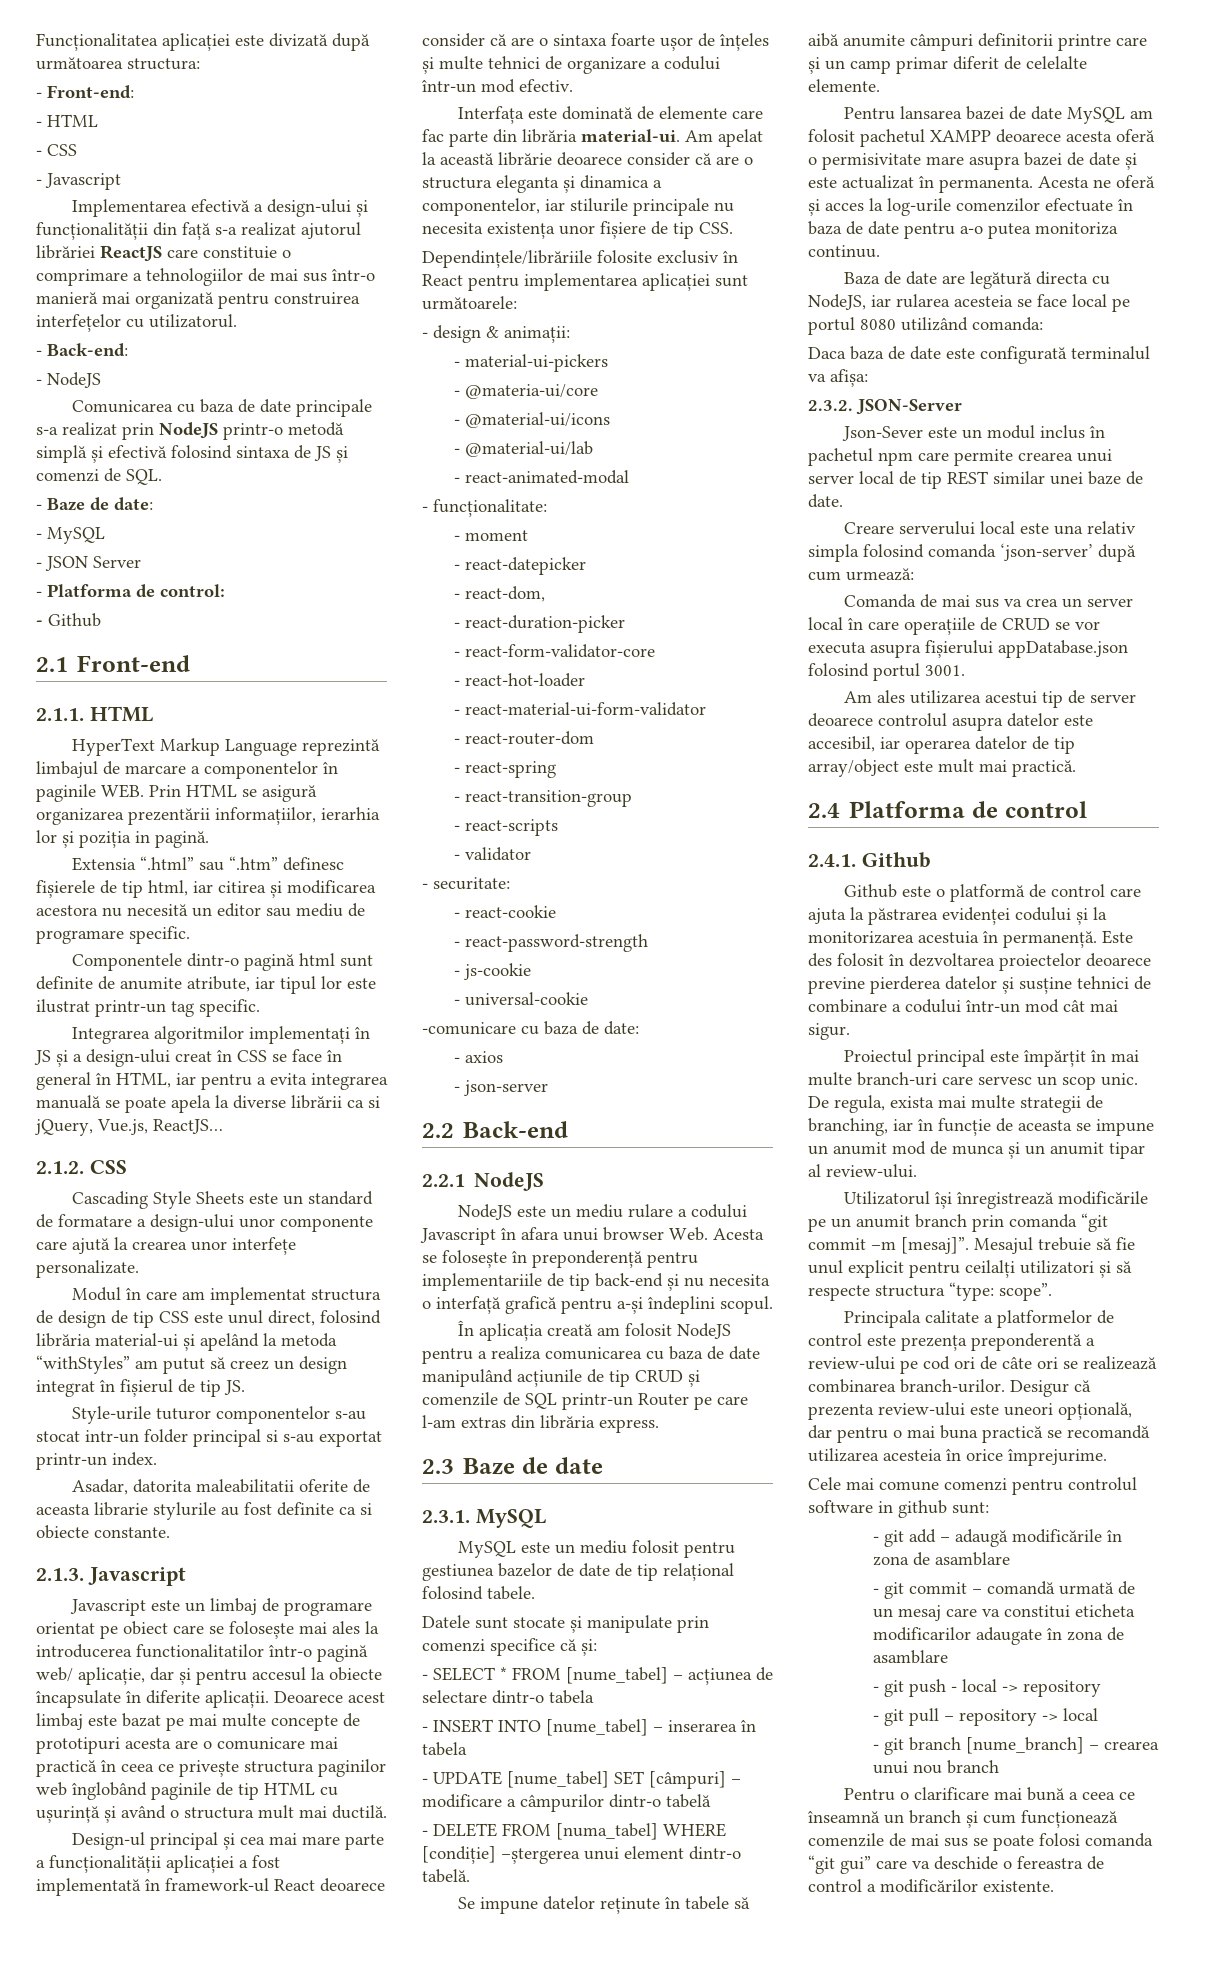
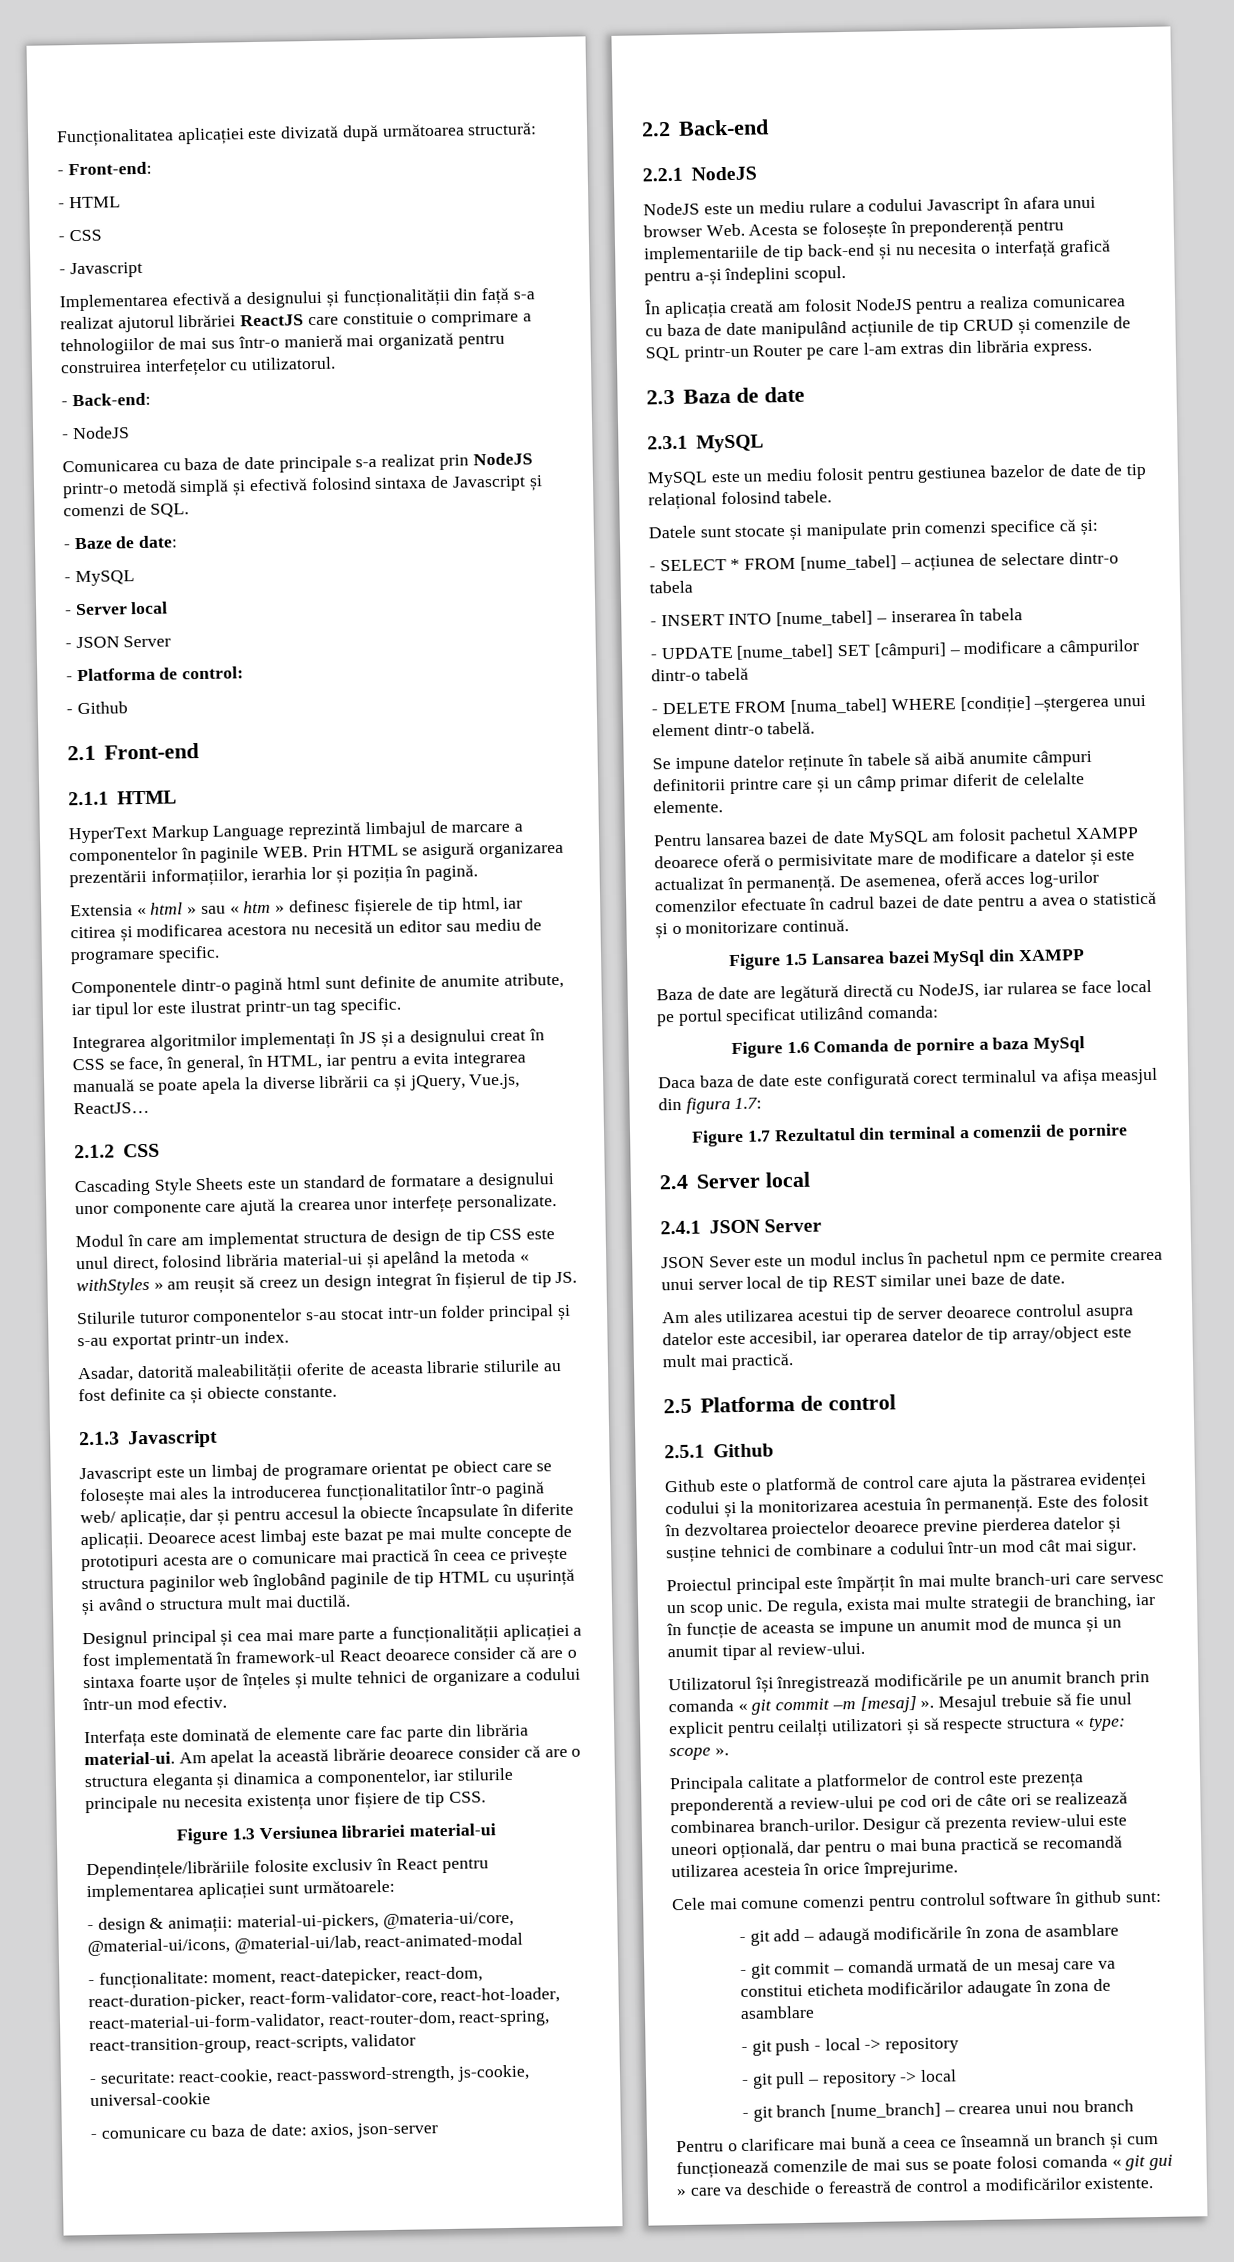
- Funcționalitatea aplicației este divizată după următoarea structura:
+ Funcționalitatea aplicației este divizată după următoarea structură:
- Implementarea efectivă a design-ului și funcționalității din față s-a realizat ajutorul librăriei ReactJS care constituie o comprimare a tehnologiilor de mai sus într-o manieră mai organizată pentru construirea interfețelor cu utilizatorul.
+ Implementarea efectivă a designului și funcționalității din față s-a realizat ajutorul librăriei ReactJS care constituie o comprimare a tehnologiilor de mai sus într-o manieră mai organizată pentru construirea interfețelor cu utilizatorul.
- Comunicarea cu baza de date principale s-a realizat prin NodeJS printr-o metodă simplă și efectivă folosind sintaxa de JS și comenzi de SQL.
+ Comunicarea cu baza de date principale s-a realizat prin NodeJS printr-o metodă simplă și efectivă folosind sintaxa de Javascript și comenzi de SQL.
+ - Server local
- 2.1.1. HTML
+ 2.1.1 HTML
- HyperText Markup Language reprezintă limbajul de marcare a componentelor în paginile WEB. Prin HTML se asigură organizarea prezentării informațiilor, ierarhia lor și poziția in pagină.
+ HyperText Markup Language reprezintă limbajul de marcare a componentelor în paginile WEB. Prin HTML se asigură organizarea prezentării informațiilor, ierarhia lor și poziția în pagină.
- Extensia “.html” sau “.htm” definesc fișierele de tip html, iar citirea și modificarea acestora nu necesită un editor sau mediu de programare specific.
+ Extensia « html » sau « htm » definesc fișierele de tip html, iar citirea și modificarea acestora nu necesită un editor sau mediu de programare specific.
- Integrarea algoritmilor implementați în JS și a design-ului creat în CSS se face în general în HTML, iar pentru a evita integrarea manuală se poate apela la diverse librării ca si jQuery, Vue.js, ReactJS…
+ Integrarea algoritmilor implementați în JS și a designului creat în CSS se face, în general, în HTML, iar pentru a evita integrarea manuală se poate apela la diverse librării ca și jQuery, Vue.js, ReactJS…
- 2.1.2. CSS
+ 2.1.2 CSS
- Cascading Style Sheets este un standard de formatare a design-ului unor componente care ajută la crearea unor interfețe personalizate.
+ Cascading Style Sheets este un standard de formatare a designului unor componente care ajută la crearea unor interfețe personalizate.
- Modul în care am implementat structura de design de tip CSS este unul direct, folosind librăria material-ui și apelând la metoda “withStyles” am putut să creez un design integrat în fișierul de tip JS.
+ Modul în care am implementat structura de design de tip CSS este unul direct, folosind librăria material-ui și apelând la metoda « withStyles » am reușit să creez un design integrat în fișierul de tip JS.
- Style-urile tuturor componentelor s-au stocat intr-un folder principal si s-au exportat printr-un index.
+ Stilurile tuturor componentelor s-au stocat intr-un folder principal și s-au exportat printr-un index.
- Asadar, datorita maleabilitatii oferite de aceasta librarie stylurile au fost definite ca si obiecte constante.
+ Asadar, datorită maleabilității oferite de aceasta librarie stilurile au fost definite ca și obiecte constante.
- 2.1.3. Javascript
+ 2.1.3 Javascript
- Javascript este un limbaj de programare orientat pe obiect care se folosește mai ales la introducerea functionalitatilor într-o pagină web/ aplicație, dar și pentru accesul la obiecte încapsulate în diferite aplicații.
+ Javascript este un limbaj de programare orientat pe obiect care se folosește mai ales la introducerea funcționalitatilor într-o pagină web/ aplicație, dar și pentru accesul la obiecte încapsulate în diferite aplicații.
- Design-ul principal și cea mai mare parte a funcționalității aplicației a fost implementată în framework-ul React deoarece consider că are o sintaxa foarte ușor de înțeles și multe tehnici de organizare a codului într-un mod efectiv.
+ Designul principal și cea mai mare parte a funcționalității aplicației a fost implementată în framework-ul React deoarece consider că are o sintaxa foarte ușor de înțeles și multe tehnici de organizare a codului într-un mod efectiv.
+ Figure 1.3 Versiunea librariei material-ui
- - design & animații:
- - material-ui-pickers
- - @materia-ui/core
- - @material-ui/icons
- - @material-ui/lab
- - react-animated-modal
- - funcționalitate:
- - moment
- - react-datepicker
- - react-dom,
- - react-duration-picker
- - react-form-validator-core
- - react-hot-loader
- - react-material-ui-form-validator
- - react-router-dom
- - react-spring
- - react-transition-group
- - react-scripts
- - validator
- - securitate:
- - react-cookie
- - react-password-strength
- - js-cookie
- - universal-cookie
- -comunicare cu baza de date:
- - axios
- - json-server
+ - design & animații: material-ui-pickers, @materia-ui/core, @material-ui/icons, @material-ui/lab, react-animated-modal
+ - funcționalitate: moment, react-datepicker, react-dom, react-duration-picker, react-form-validator-core, react-hot-loader, react-material-ui-form-validator, react-router-dom, react-spring, react-transition-group, react-scripts, validator
+ - securitate: react-cookie, react-password-strength, js-cookie, universal-cookie
+ - comunicare cu baza de date: axios, json-server
- 2.3 Baze de date
+ 2.3 Baza de date
- 2.3.1. MySQL
+ 2.3.1 MySQL
- Se impune datelor reținute în tabele să aibă anumite câmpuri definitorii printre care și un camp primar diferit de celelalte elemente.
+ Se impune datelor reținute în tabele să aibă anumite câmpuri definitorii printre care și un câmp primar diferit de celelalte elemente.
- Pentru lansarea bazei de date MySQL am folosit pachetul XAMPP deoarece acesta oferă o permisivitate mare asupra bazei de date și este actualizat în permanenta. Acesta ne oferă și acces la log-urile comenzilor efectuate în baza de date pentru a-o putea monitoriza continuu.
+ Pentru lansarea bazei de date MySQL am folosit pachetul XAMPP deoarece oferă o permisivitate mare de modificare a datelor și este actualizat în permanență. De asemenea, oferă acces log-urilor comenzilor efectuate în cadrul bazei de date pentru a avea o statistică și o monitorizare continuă.
+ Figure 1.5 Lansarea bazei MySql din XAMPP
- Baza de date are legătură directa cu NodeJS, iar rularea acesteia se face local pe portul 8080 utilizând comanda:
+ Baza de date are legătură directă cu NodeJS, iar rularea se face local pe portul specificat utilizând comanda:
+ Figure 1.6 Comanda de pornire a baza MySql
- Daca baza de date este configurată terminalul va afișa:
- 2.3.2. JSON-Server
- Json-Sever este un modul inclus în pachetul npm care permite crearea unui server local de tip REST similar unei baze de date.
+ Daca baza de date este configurată corect terminalul va afișa measjul din figura 1.7:
+ Figure 1.7 Rezultatul din terminal a comenzii de pornire
+ 2.4 Server local
+ 2.4.1 JSON Server
+ JSON Sever este un modul inclus în pachetul npm ce permite crearea unui server local de tip REST similar unei baze de date.
- Creare serverului local este una relativ simpla folosind comanda ‘json-server’ după cum urmează:
- Comanda de mai sus va crea un server local în care operațiile de CRUD se vor executa asupra fișierului appDatabase.json folosind portul 3001.
- 2.4 Platforma de control
+ 2.5 Platforma de control
- 2.4.1. Github
+ 2.5.1 Github
- Utilizatorul își înregistrează modificările pe un anumit branch prin comanda “git commit –m [mesaj]”.
+ Utilizatorul își înregistrează modificările pe un anumit branch prin comanda « git commit –m [mesaj] ».
- Mesajul trebuie să fie unul explicit pentru ceilalți utilizatori și să respecte structura “type: scope”.
+ Mesajul trebuie să fie unul explicit pentru ceilalți utilizatori și să respecte structura « type: scope ».
- Cele mai comune comenzi pentru controlul software in github sunt:
+ Cele mai comune comenzi pentru controlul software în github sunt:
- - git commit – comandă urmată de un mesaj care va constitui eticheta modificarilor adaugate în zona de asamblare
+ - git commit – comandă urmată de un mesaj care va constitui eticheta modificărilor adaugate în zona de asamblare
- Pentru o clarificare mai bună a ceea ce înseamnă un branch și cum funcționează comenzile de mai sus se poate folosi comanda “git gui” care va deschide o fereastra de control a modificărilor existente.
+ Pentru o clarificare mai bună a ceea ce înseamnă un branch și cum funcționează comenzile de mai sus se poate folosi comanda « git gui » care va deschide o fereastră de control a modificărilor existente.

